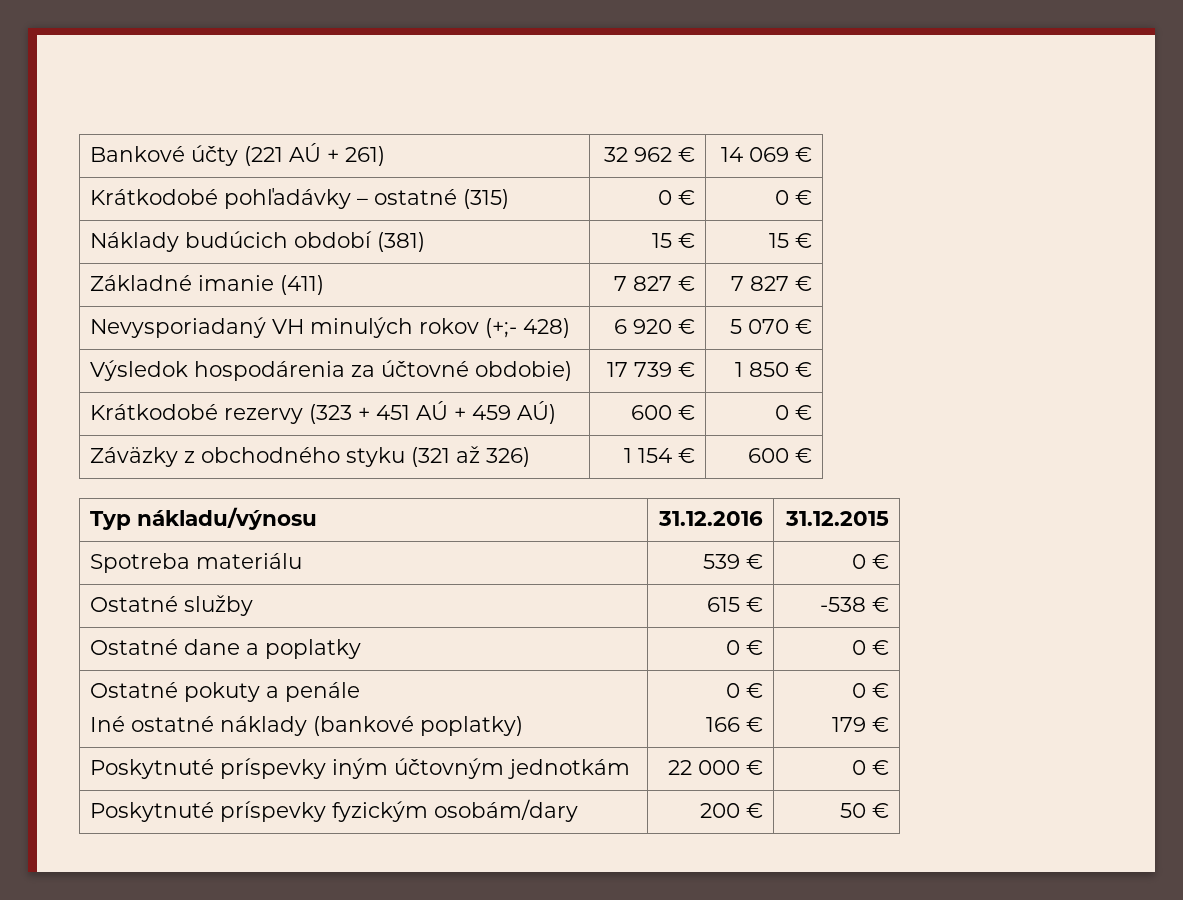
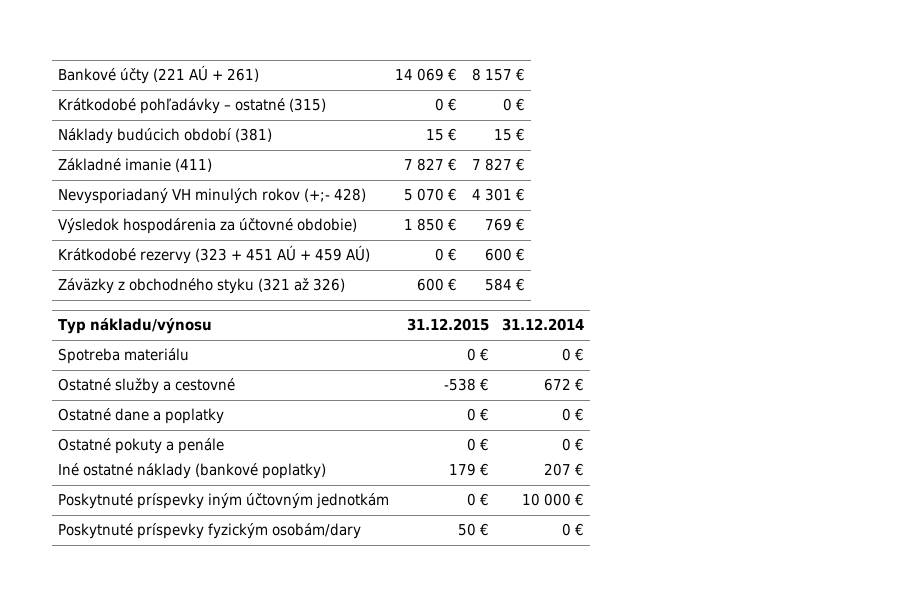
- Bankové účty (221 AÚ + 261) | 32 962 € | 14 069 €
+ Bankové účty (221 AÚ + 261) | 14 069 € | 8 157 €
- Nevysporiadaný VH minulých rokov (+;- 428) | 6 920 € | 5 070 €
+ Nevysporiadaný VH minulých rokov (+;- 428) | 5 070 € | 4 301 €
- Výsledok hospodárenia za účtovné obdobie) | 17 739 € | 1 850 €
+ Výsledok hospodárenia za účtovné obdobie) | 1 850 € | 769 €
- Krátkodobé rezervy (323 + 451 AÚ + 459 AÚ) | 600 € | 0 €
+ Krátkodobé rezervy (323 + 451 AÚ + 459 AÚ) | 0 € | 600 €
- Záväzky z obchodného styku (321 až 326) | 1 154 € | 600 €
+ Záväzky z obchodného styku (321 až 326) | 600 € | 584 €
- Typ nákladu/výnosu | 31.12.2016 | 31.12.2015
+ Typ nákladu/výnosu | 31.12.2015 | 31.12.2014
- Spotreba materiálu | 539 € | 0 €
+ Spotreba materiálu | 0 € | 0 €
- Ostatné služby | 615 € | -538 €
+ Ostatné služby a cestovné | -538 € | 672 €
  Ostatné pokuty a penále
  Iné ostatné náklady (bankové poplatky) | 0 €
- 166 € | 0 €
- 179 €
+ 179 € | 0 €
+ 207 €
- Poskytnuté príspevky iným účtovným jednotkám | 22 000 € | 0 €
+ Poskytnuté príspevky iným účtovným jednotkám | 0 € | 10 000 €
- Poskytnuté príspevky fyzickým osobám/dary | 200 € | 50 €
+ Poskytnuté príspevky fyzickým osobám/dary | 50 € | 0 €

